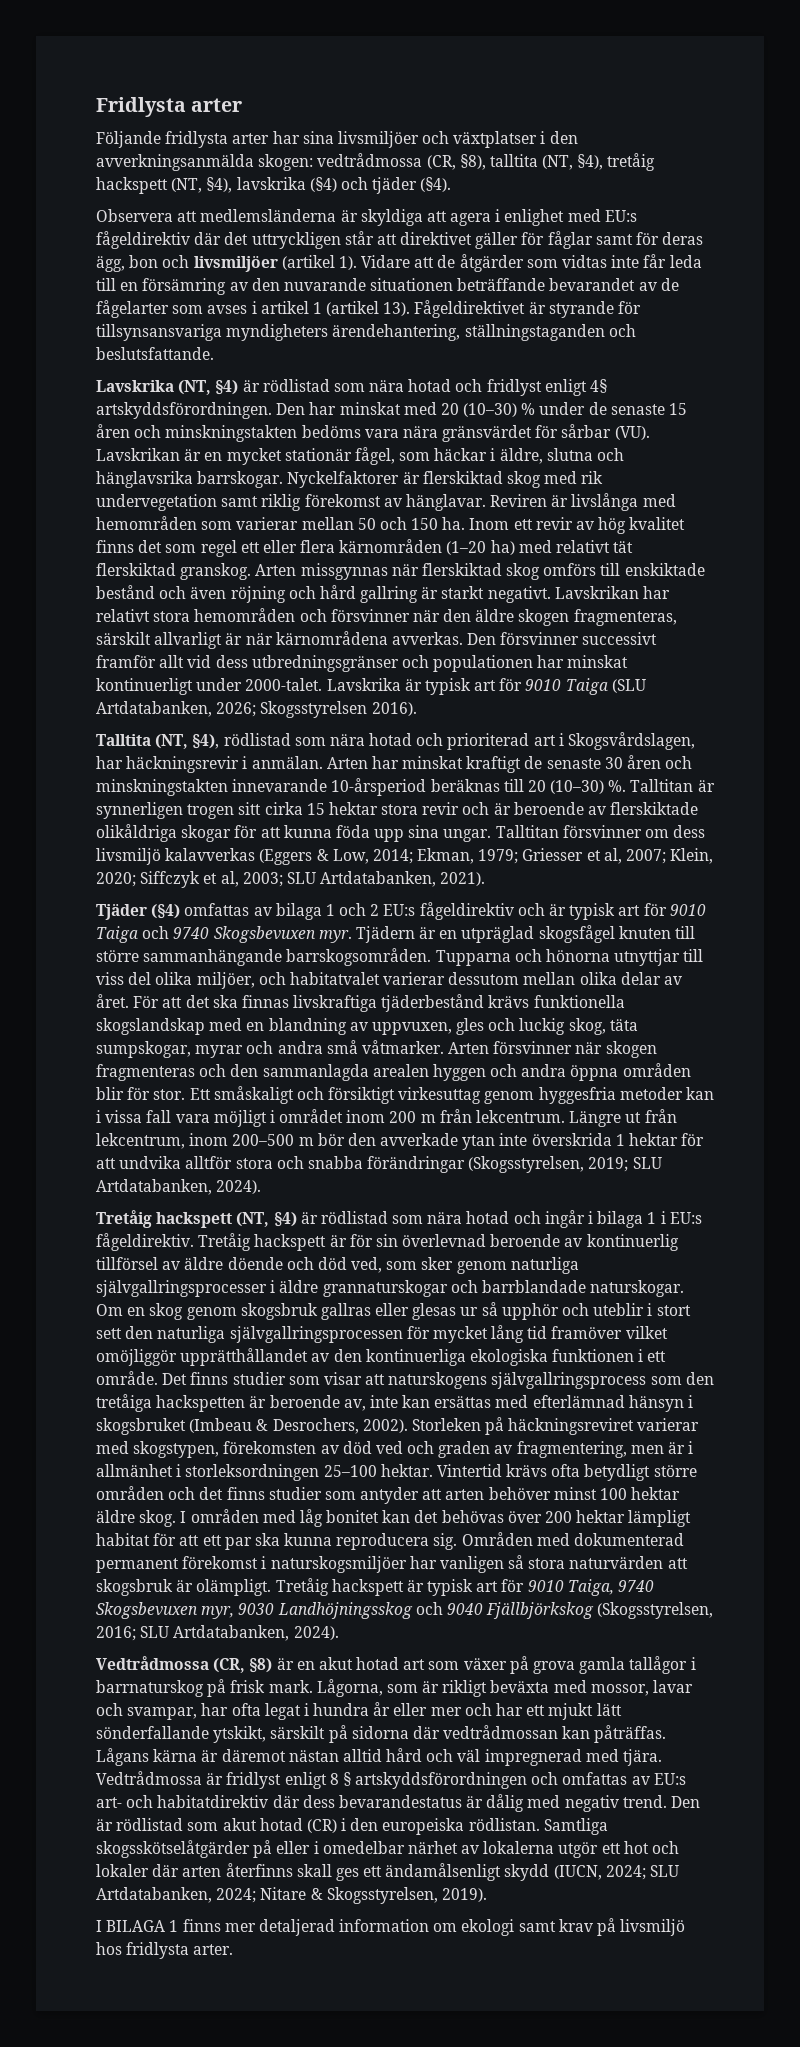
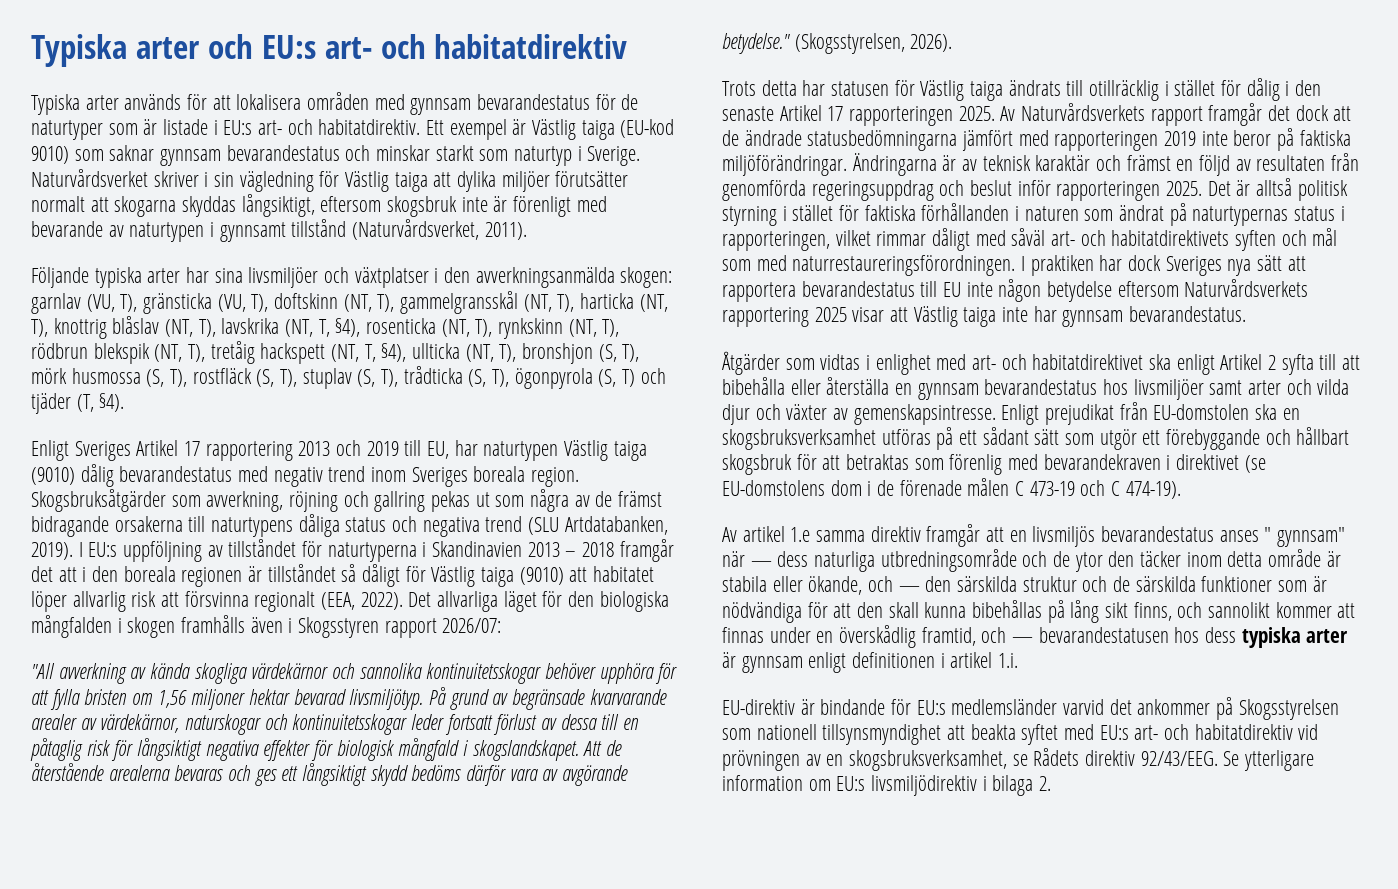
- Fridlysta arter
+ Typiska arter och EU:s art- och habitatdirektiv
+ Typiska arter används för att lokalisera områden med gynnsam bevarandestatus för de naturtyper som är listade i EU:s art- och habitatdirektiv. Ett exempel är Västlig taiga (EU-kod 9010) som saknar gynnsam bevarandestatus och minskar starkt som naturtyp i Sverige. Naturvårdsverket skriver i sin vägledning för Västlig taiga att dylika miljöer förutsätter normalt att skogarna skyddas långsiktigt, eftersom skogsbruk inte är förenligt med bevarande av naturtypen i gynnsamt tillstånd (Naturvårdsverket, 2011).
- Följande fridlysta arter har sina livsmiljöer och växtplatser i den avverkningsanmälda skogen: vedtrådmossa (CR, §8), talltita (NT, §4), tretåig hackspett (NT, §4), lavskrika (§4) och tjäder (§4).
- Observera att medlemsländerna är skyldiga att agera i enlighet med EU:s fågeldirektiv där det uttryckligen står att direktivet gäller för fåglar samt för deras ägg, bon och livsmiljöer (artikel 1). Vidare att de åtgärder som vidtas inte får leda till en försämring av den nuvarande situationen beträffande bevarandet av de fågelarter som avses i artikel 1 (artikel 13). Fågeldirektivet är styrande för tillsynsansvariga myndigheters ärendehantering, ställningstaganden och beslutsfattande.
- Lavskrika (NT, §4) är rödlistad som nära hotad och fridlyst enligt 4§ artskyddsförordningen. Den har minskat med 20 (10–30) % under de senaste 15 åren och minskningstakten bedöms vara nära gränsvärdet för sårbar (VU). Lavskrikan är en mycket stationär fågel, som häckar i äldre, slutna och hänglavsrika barrskogar. Nyckelfaktorer är flerskiktad skog med rik undervegetation samt riklig förekomst av hänglavar. Reviren är livslånga med hemområden som varierar mellan 50 och 150 ha. Inom ett revir av hög kvalitet finns det som regel ett eller flera kärnområden (1–20 ha) med relativt tät flerskiktad granskog. Arten missgynnas när flerskiktad skog omförs till enskiktade bestånd och även röjning och hård gallring är starkt negativt. Lavskrikan har relativt stora hemområden och försvinner när den äldre skogen fragmenteras, särskilt allvarligt är när kärnområdena avverkas. Den försvinner successivt framför allt vid dess utbredningsgränser och populationen har minskat kontinuerligt under 2000-talet. Lavskrika är typisk art för 9010 Taiga (SLU Artdatabanken, 2026; Skogsstyrelsen 2016).
- Talltita (NT, §4), rödlistad som nära hotad och prioriterad art i Skogsvårdslagen, har häckningsrevir i anmälan. Arten har minskat kraftigt de senaste 30 åren och minskningstakten innevarande 10-årsperiod beräknas till 20 (10–30) %. Talltitan är synnerligen trogen sitt cirka 15 hektar stora revir och är beroende av flerskiktade olikåldriga skogar för att kunna föda upp sina ungar. Talltitan försvinner om dess livsmiljö kalavverkas (Eggers & Low, 2014; Ekman, 1979; Griesser et al, 2007; Klein, 2020; Siffczyk et al, 2003; SLU Artdatabanken, 2021).
- Tjäder (§4) omfattas av bilaga 1 och 2 EU:s fågeldirektiv och är typisk art för 9010 Taiga och 9740 Skogsbevuxen myr. Tjädern är en utpräglad skogsfågel knuten till större sammanhängande barrskogsområden. Tupparna och hönorna utnyttjar till viss del olika miljöer, och habitatvalet varierar dessutom mellan olika delar av året. För att det ska finnas livskraftiga tjäderbestånd krävs funktionella skogslandskap med en blandning av uppvuxen, gles och luckig skog, täta sumpskogar, myrar och andra små våtmarker. Arten försvinner när skogen fragmenteras och den sammanlagda arealen hyggen och andra öppna områden blir för stor. Ett småskaligt och försiktigt virkesuttag genom hyggesfria metoder kan i vissa fall vara möjligt i området inom 200 m från lekcentrum. Längre ut från lekcentrum, inom 200–500 m bör den avverkade ytan inte överskrida 1 hektar för att undvika alltför stora och snabba förändringar (Skogsstyrelsen, 2019; SLU Artdatabanken, 2024).
- Tretåig hackspett (NT, §4) är rödlistad som nära hotad och ingår i bilaga 1 i EU:s fågeldirektiv. Tretåig hackspett är för sin överlevnad beroende av kontinuerlig tillförsel av äldre döende och död ved, som sker genom naturliga självgallringsprocesser i äldre grannaturskogar och barrblandade naturskogar. Om en skog genom skogsbruk gallras eller glesas ur så upphör och uteblir i stort sett den naturliga självgallringsprocessen för mycket lång tid framöver vilket omöjliggör upprätthållandet av den kontinuerliga ekologiska funktionen i ett område. Det finns studier som visar att naturskogens självgallringsprocess som den tretåiga hackspetten är beroende av, inte kan ersättas med efterlämnad hänsyn i skogsbruket (Imbeau & Desrochers, 2002). Storleken på häckningsreviret varierar med skogstypen, förekomsten av död ved och graden av fragmentering, men är i allmänhet i storleksordningen 25–100 hektar. Vintertid krävs ofta betydligt större områden och det finns studier som antyder att arten behöver minst 100 hektar äldre skog. I områden med låg bonitet kan det behövas över 200 hektar lämpligt habitat för att ett par ska kunna reproducera sig. Områden med dokumenterad permanent förekomst i naturskogsmiljöer har vanligen så stora naturvärden att skogsbruk är olämpligt. Tretåig hackspett är typisk art för 9010 Taiga, 9740 Skogsbevuxen myr, 9030 Landhöjningsskog och 9040 Fjällbjörkskog (Skogsstyrelsen, 2016; SLU Artdatabanken, 2024).
- Vedtrådmossa (CR, §8) är en akut hotad art som växer på grova gamla tallågor i barrnaturskog på frisk mark. Lågorna, som är rikligt beväxta med mossor, lavar och svampar, har ofta legat i hundra år eller mer och har ett mjukt lätt sönderfallande ytskikt, särskilt på sidorna där vedtrådmossan kan påträffas. Lågans kärna är däremot nästan alltid hård och väl impregnerad med tjära. Vedtrådmossa är fridlyst enligt 8 § artskyddsförordningen och omfattas av EU:s art- och habitatdirektiv där dess bevarandestatus är dålig med negativ trend. Den är rödlistad som akut hotad (CR) i den europeiska rödlistan. Samtliga skogsskötselåtgärder på eller i omedelbar närhet av lokalerna utgör ett hot och lokaler där arten återfinns skall ges ett ändamålsenligt skydd (IUCN, 2024; SLU Artdatabanken, 2024; Nitare & Skogsstyrelsen, 2019).
- I BILAGA 1 finns mer detaljerad information om ekologi samt krav på livsmiljö hos fridlysta arter.
+ Följande typiska arter har sina livsmiljöer och växtplatser i den avverkningsanmälda skogen: garnlav (VU, T), gränsticka (VU, T), doftskinn (NT, T), gammelgransskål (NT, T), harticka (NT, T), knottrig blåslav (NT, T), lavskrika (NT, T, §4), rosenticka (NT, T), rynkskinn (NT, T), rödbrun blekspik (NT, T), tretåig hackspett (NT, T, §4), ullticka (NT, T), bronshjon (S, T), mörk husmossa (S, T), rostfläck (S, T), stuplav (S, T), trådticka (S, T), ögonpyrola (S, T) och tjäder (T, §4).
+ Enligt Sveriges Artikel 17 rapportering 2013 och 2019 till EU, har naturtypen Västlig taiga (9010) dålig bevarandestatus med negativ trend inom Sveriges boreala region. Skogsbruksåtgärder som avverkning, röjning och gallring pekas ut som några av de främst bidragande orsakerna till naturtypens dåliga status och negativa trend (SLU Artdatabanken, 2019). I EU:s uppföljning av tillståndet för naturtyperna i Skandinavien 2013 – 2018 framgår det att i den boreala regionen är tillståndet så dåligt för Västlig taiga (9010) att habitatet löper allvarlig risk att försvinna regionalt (EEA, 2022). Det allvarliga läget för den biologiska mångfalden i skogen framhålls även i Skogsstyren rapport 2026/07:
+ "All avverkning av kända skogliga värdekärnor och sannolika kontinuitetsskogar behöver upphöra för att fylla bristen om 1,56 miljoner hektar bevarad livsmiljötyp. På grund av begränsade kvarvarande arealer av värdekärnor, naturskogar och kontinuitetsskogar leder fortsatt förlust av dessa till en påtaglig risk för långsiktigt negativa effekter för biologisk mångfald i skogslandskapet. Att de återstående arealerna bevaras och ges ett långsiktigt skydd bedöms därför vara av avgörande betydelse." (Skogsstyrelsen, 2026).
+ Trots detta har statusen för Västlig taiga ändrats till otillräcklig i stället för dålig i den senaste Artikel 17 rapporteringen 2025. Av Naturvårdsverkets rapport framgår det dock att de ändrade statusbedömningarna jämfört med rapporteringen 2019 inte beror på faktiska miljöförändringar. Ändringarna är av teknisk karaktär och främst en följd av resultaten från genomförda regeringsuppdrag och beslut inför rapporteringen 2025. Det är alltså politisk styrning i stället för faktiska förhållanden i naturen som ändrat på naturtypernas status i rapporteringen, vilket rimmar dåligt med såväl art- och habitatdirektivets syften och mål som med naturrestaureringsförordningen. I praktiken har dock Sveriges nya sätt att rapportera bevarandestatus till EU inte någon betydelse eftersom Naturvårdsverkets rapportering 2025 visar att Västlig taiga inte har gynnsam bevarandestatus.
+ Åtgärder som vidtas i enlighet med art- och habitatdirektivet ska enligt Artikel 2 syfta till att bibehålla eller återställa en gynnsam bevarandestatus hos livsmiljöer samt arter och vilda djur och växter av gemenskapsintresse. Enligt prejudikat från EU-domstolen ska en skogsbruksverksamhet utföras på ett sådant sätt som utgör ett förebyggande och hållbart skogsbruk för att betraktas som förenlig med bevarandekraven i direktivet (se EU-domstolens dom i de förenade målen C 473-19 och C 474-19).
+ Av artikel 1.e samma direktiv framgår att en livsmiljös bevarandestatus anses " gynnsam" när — dess naturliga utbredningsområde och de ytor den täcker inom detta område är stabila eller ökande, och — den särskilda struktur och de särskilda funktioner som är nödvändiga för att den skall kunna bibehållas på lång sikt finns, och sannolikt kommer att finnas under en överskådlig framtid, och — bevarandestatusen hos dess typiska arter är gynnsam enligt definitionen i artikel 1.i.
+ EU-direktiv är bindande för EU:s medlemsländer varvid det ankommer på Skogsstyrelsen som nationell tillsynsmyndighet att beakta syftet med EU:s art- och habitatdirektiv vid prövningen av en skogsbruksverksamhet, se Rådets direktiv 92/43/EEG. Se ytterligare information om EU:s livsmiljödirektiv i bilaga 2.

